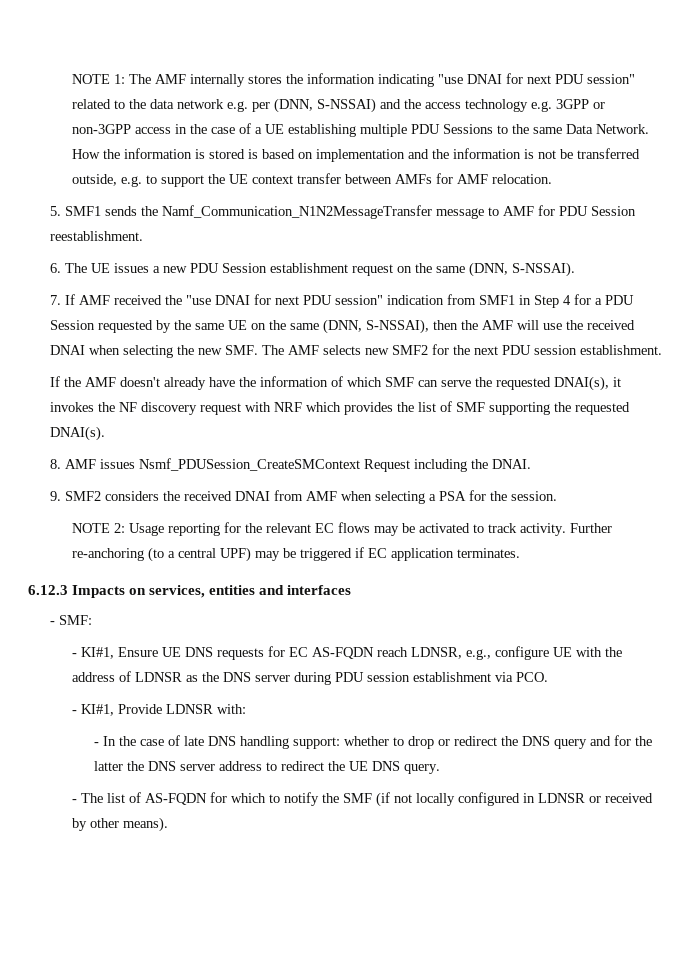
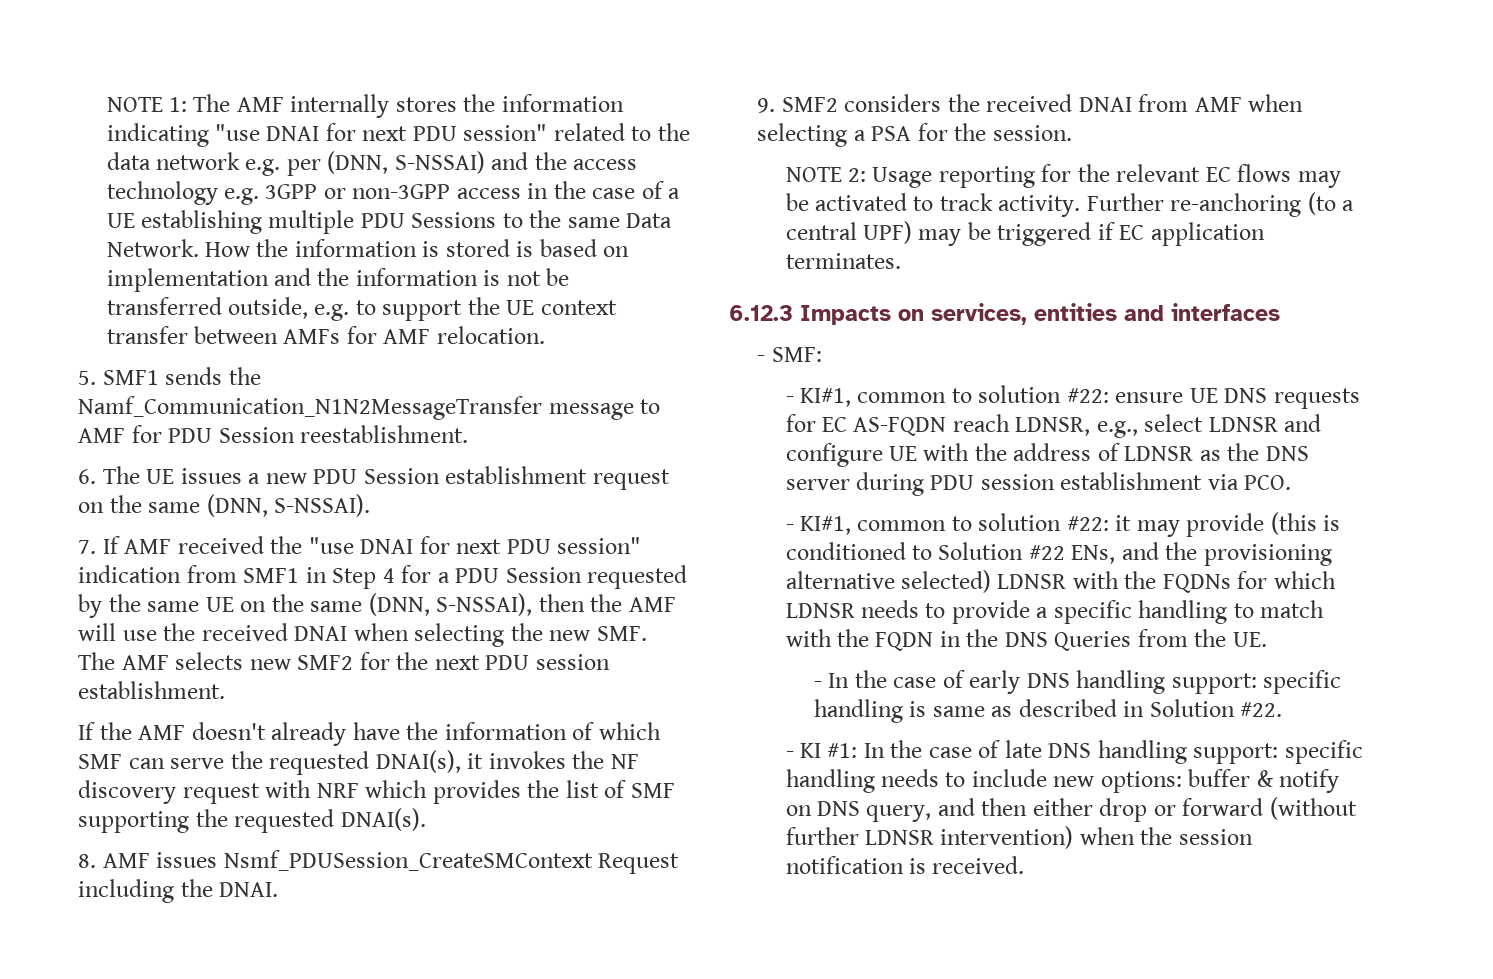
- - KI#1, Ensure UE DNS requests for EC AS-FQDN reach LDNSR, e.g., configure UE with the address of LDNSR as the DNS server during PDU session establishment via PCO.
+ - KI#1, common to solution #22: ensure UE DNS requests for EC AS-FQDN reach LDNSR, e.g., select LDNSR and configure UE with the address of LDNSR as the DNS server during PDU session establishment via PCO.
- - KI#1, Provide LDNSR with:
+ - KI#1, common to solution #22: it may provide (this is conditioned to Solution #22 ENs, and the provisioning alternative selected) LDNSR with the FQDNs for which LDNSR needs to provide a specific handling to match with the FQDN in the DNS Queries from the UE.
- - In the case of late DNS handling support: whether to drop or redirect the DNS query and for the latter the DNS server address to redirect the UE DNS query.
- - The list of AS-FQDN for which to notify the SMF (if not locally configured in LDNSR or received by other means).
+ - In the case of early DNS handling support: specific handling is same as described in Solution #22.
+ - KI #1: In the case of late DNS handling support: specific handling needs to include new options: buffer & notify on DNS query, and then either drop or forward (without further LDNSR intervention) when the session notification is received.

